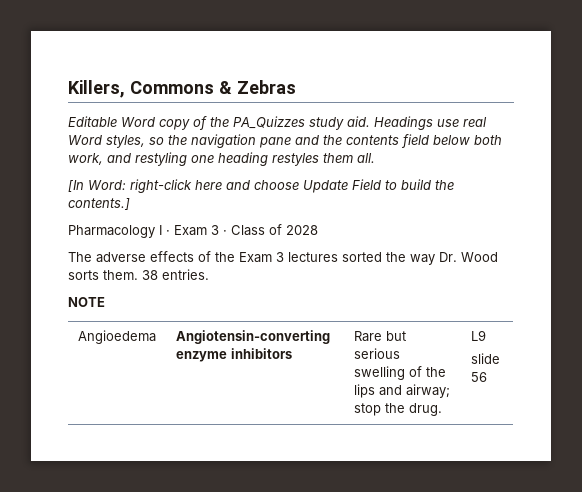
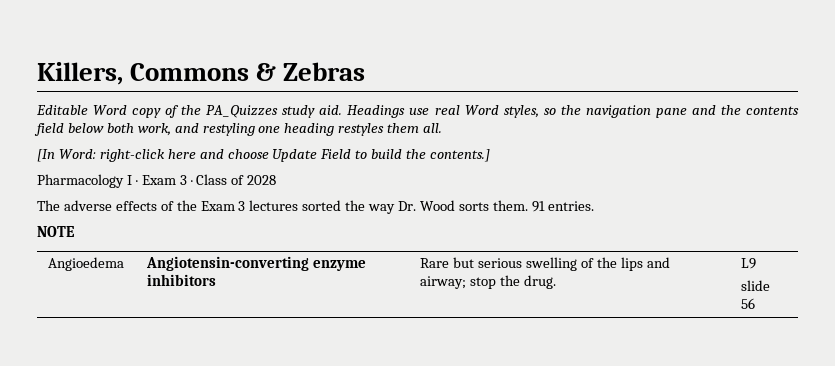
- 38 entries.
+ 91 entries.

